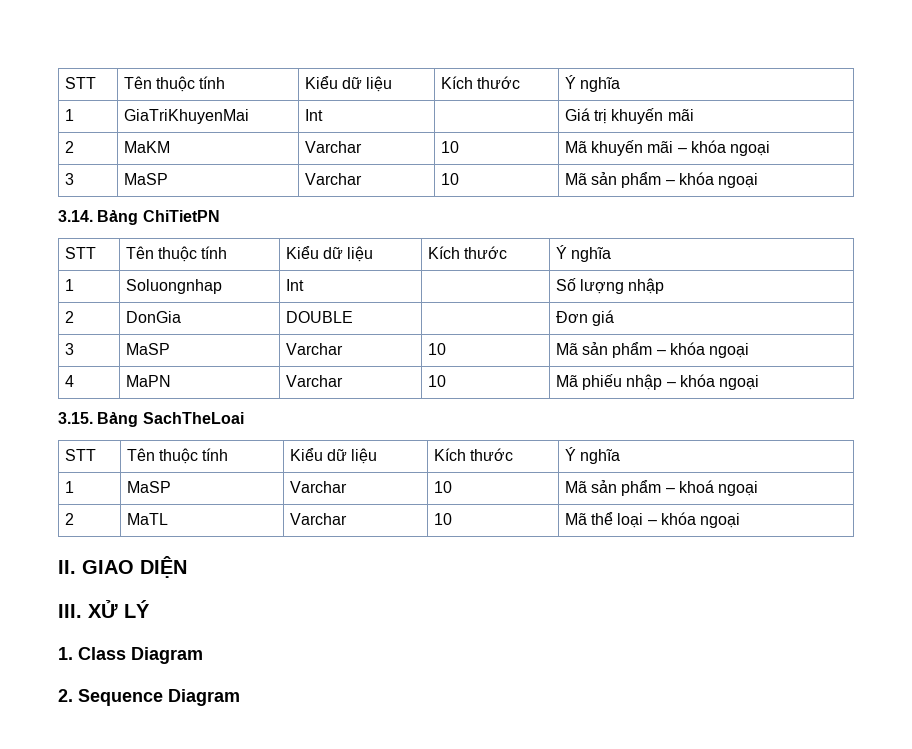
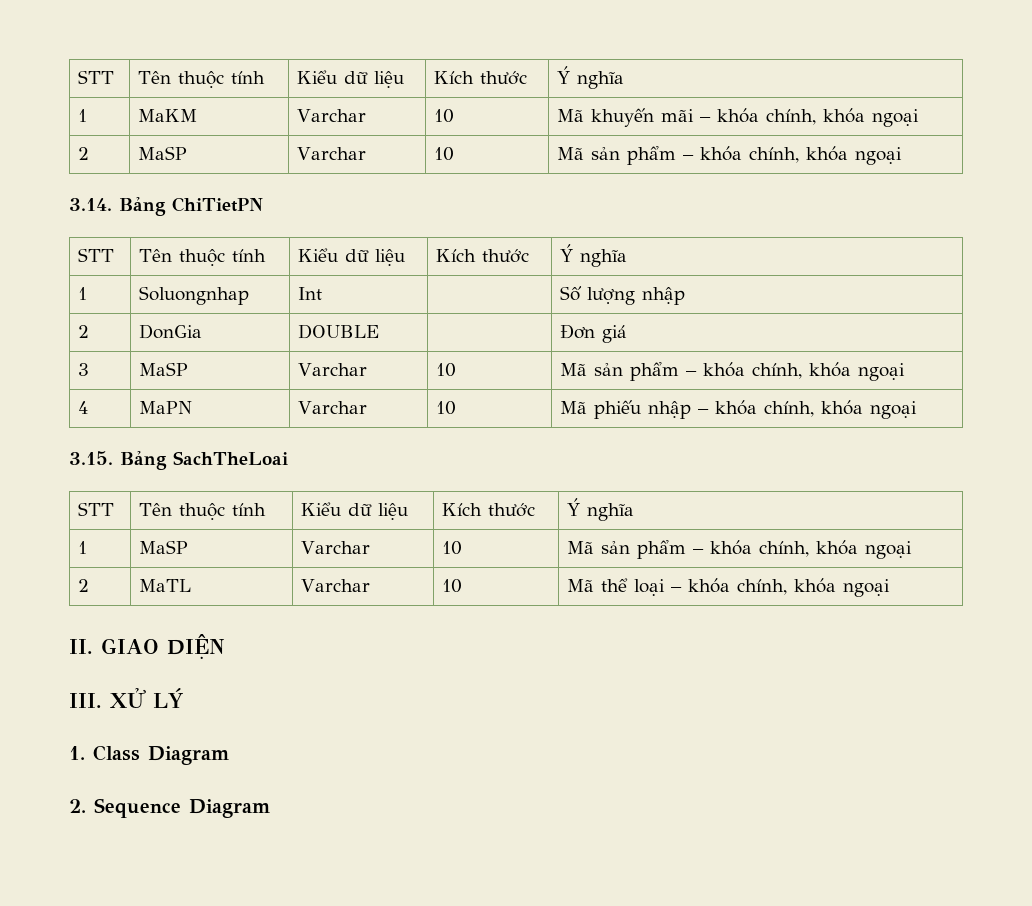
- 1 | GiaTriKhuyenMai | Int | | Giá trị khuyến mãi
- 2 | MaKM | Varchar | 10 | Mã khuyến mãi – khóa ngoại
- 3 | MaSP | Varchar | 10 | Mã sản phẩm – khóa ngoại
+ 1 | MaKM | Varchar | 10 | Mã khuyến mãi – khóa chính, khóa ngoại
+ 2 | MaSP | Varchar | 10 | Mã sản phẩm – khóa chính, khóa ngoại
  2 | DonGia | DOUBLE | | Đơn giá
- 3 | MaSP | Varchar | 10 | Mã sản phẩm – khóa ngoại
+ 3 | MaSP | Varchar | 10 | Mã sản phẩm – khóa chính, khóa ngoại
- 4 | MaPN | Varchar | 10 | Mã phiếu nhập – khóa ngoại
+ 4 | MaPN | Varchar | 10 | Mã phiếu nhập – khóa chính, khóa ngoại
- 1 | MaSP | Varchar | 10 | Mã sản phẩm – khoá ngoại
+ 1 | MaSP | Varchar | 10 | Mã sản phẩm – khóa chính, khóa ngoại
- 2 | MaTL | Varchar | 10 | Mã thể loại – khóa ngoại
+ 2 | MaTL | Varchar | 10 | Mã thể loại – khóa chính, khóa ngoại

